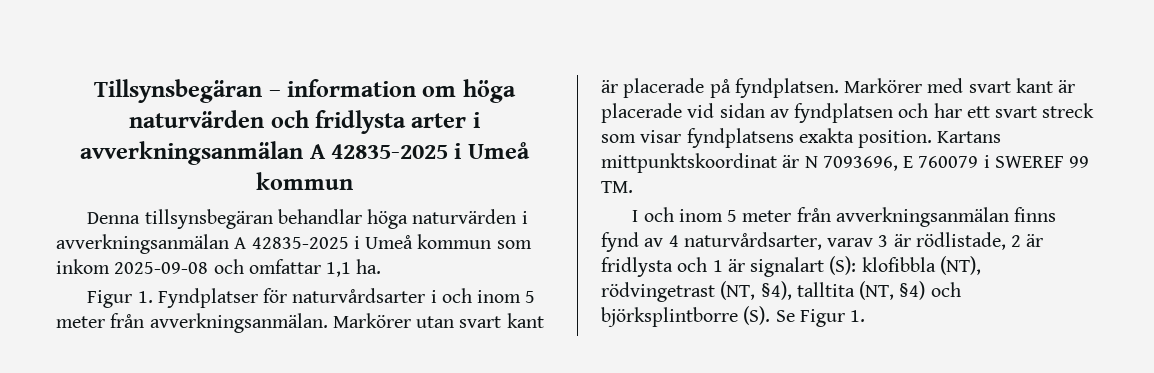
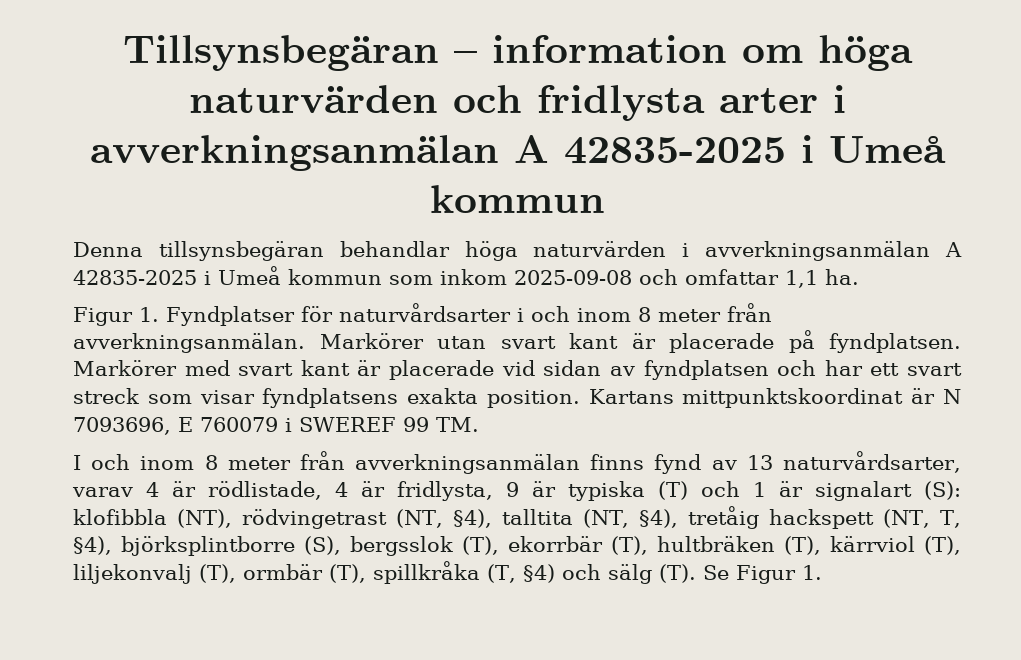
- Figur 1. Fyndplatser för naturvårdsarter i och inom 5 meter från avverkningsanmälan.
+ Figur 1. Fyndplatser för naturvårdsarter i och inom 8 meter från avverkningsanmälan.
- I och inom 5 meter från avverkningsanmälan finns fynd av 4 naturvårdsarter, varav 3 är rödlistade, 2 är fridlysta och 1 är signalart (S): klofibbla (NT), rödvingetrast (NT, §4), talltita (NT, §4) och björksplintborre (S). Se Figur 1.
+ I och inom 8 meter från avverkningsanmälan finns fynd av 13 naturvårdsarter, varav 4 är rödlistade, 4 är fridlysta, 9 är typiska (T) och 1 är signalart (S): klofibbla (NT), rödvingetrast (NT, §4), talltita (NT, §4), tretåig hackspett (NT, T, §4), björksplintborre (S), bergsslok (T), ekorrbär (T), hultbräken (T), kärrviol (T), liljekonvalj (T), ormbär (T), spillkråka (T, §4) och sälg (T). Se Figur 1.

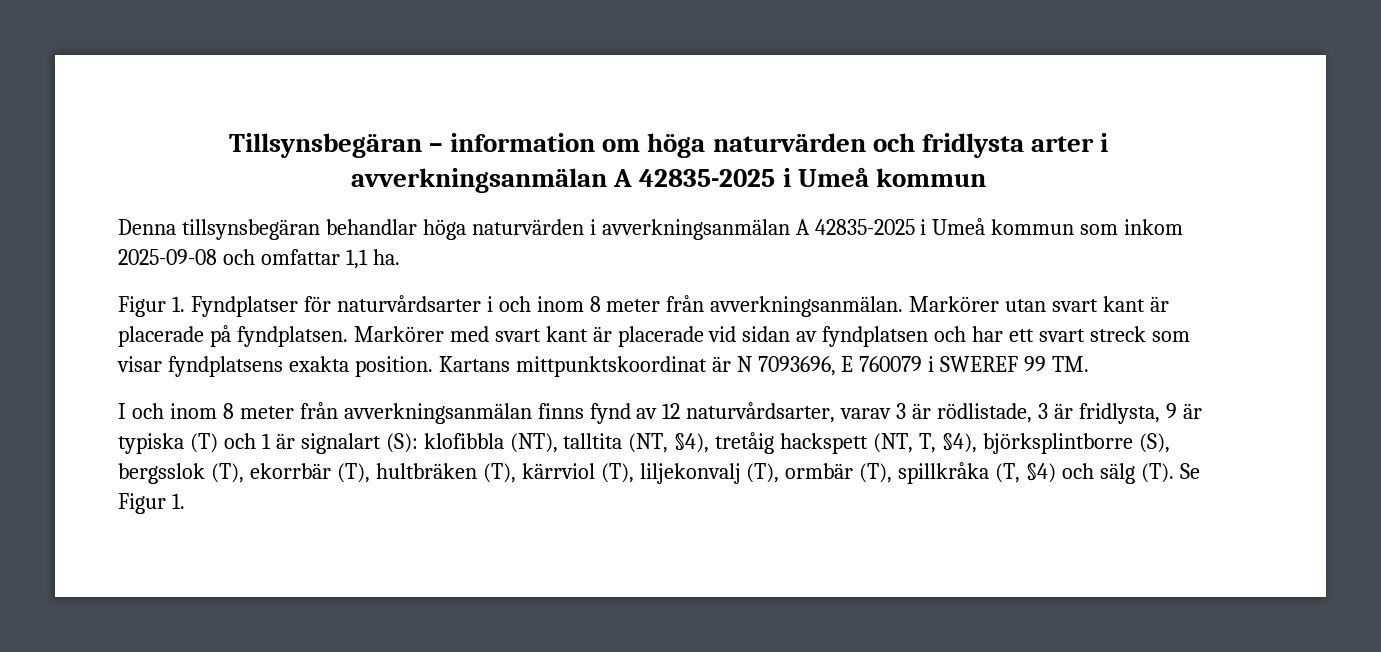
- I och inom 8 meter från avverkningsanmälan finns fynd av 13 naturvårdsarter, varav 4 är rödlistade, 4 är fridlysta, 9 är typiska (T) och 1 är signalart (S): klofibbla (NT), rödvingetrast (NT, §4), talltita (NT, §4), tretåig hackspett (NT, T, §4), björksplintborre (S), bergsslok (T), ekorrbär (T), hultbräken (T), kärrviol (T), liljekonvalj (T), ormbär (T), spillkråka (T, §4) och sälg (T). Se Figur 1.
+ I och inom 8 meter från avverkningsanmälan finns fynd av 12 naturvårdsarter, varav 3 är rödlistade, 3 är fridlysta, 9 är typiska (T) och 1 är signalart (S): klofibbla (NT), talltita (NT, §4), tretåig hackspett (NT, T, §4), björksplintborre (S), bergsslok (T), ekorrbär (T), hultbräken (T), kärrviol (T), liljekonvalj (T), ormbär (T), spillkråka (T, §4) och sälg (T). Se Figur 1.

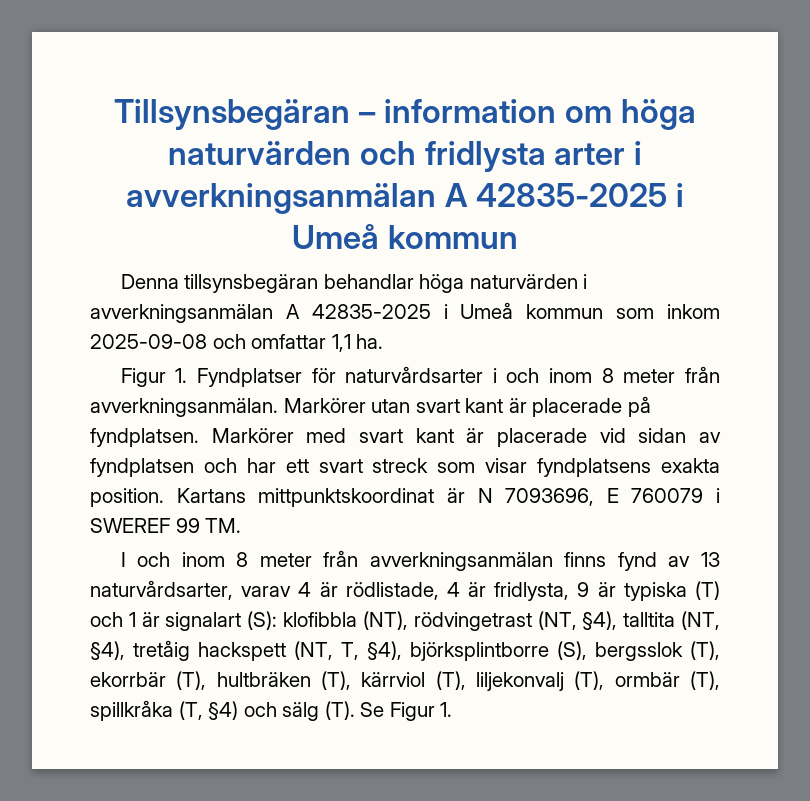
- I och inom 8 meter från avverkningsanmälan finns fynd av 12 naturvårdsarter, varav 3 är rödlistade, 3 är fridlysta, 9 är typiska (T) och 1 är signalart (S): klofibbla (NT), talltita (NT, §4), tretåig hackspett (NT, T, §4), björksplintborre (S), bergsslok (T), ekorrbär (T), hultbräken (T), kärrviol (T), liljekonvalj (T), ormbär (T), spillkråka (T, §4) och sälg (T). Se Figur 1.
+ I och inom 8 meter från avverkningsanmälan finns fynd av 13 naturvårdsarter, varav 4 är rödlistade, 4 är fridlysta, 9 är typiska (T) och 1 är signalart (S): klofibbla (NT), rödvingetrast (NT, §4), talltita (NT, §4), tretåig hackspett (NT, T, §4), björksplintborre (S), bergsslok (T), ekorrbär (T), hultbräken (T), kärrviol (T), liljekonvalj (T), ormbär (T), spillkråka (T, §4) och sälg (T). Se Figur 1.

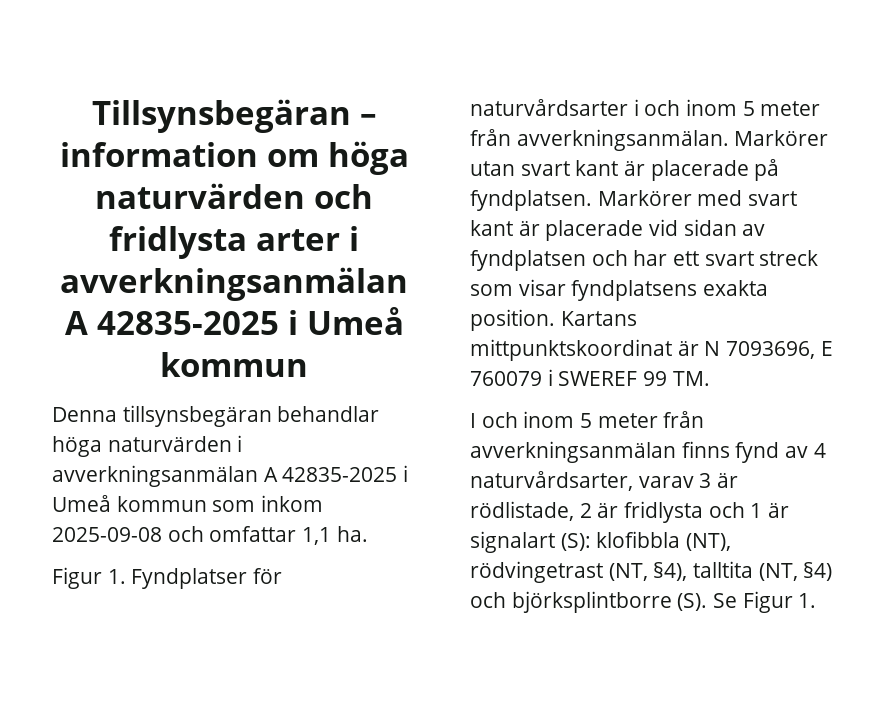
- Figur 1. Fyndplatser för naturvårdsarter i och inom 8 meter från avverkningsanmälan.
+ Figur 1. Fyndplatser för naturvårdsarter i och inom 5 meter från avverkningsanmälan.
- I och inom 8 meter från avverkningsanmälan finns fynd av 13 naturvårdsarter, varav 4 är rödlistade, 4 är fridlysta, 9 är typiska (T) och 1 är signalart (S): klofibbla (NT), rödvingetrast (NT, §4), talltita (NT, §4), tretåig hackspett (NT, T, §4), björksplintborre (S), bergsslok (T), ekorrbär (T), hultbräken (T), kärrviol (T), liljekonvalj (T), ormbär (T), spillkråka (T, §4) och sälg (T). Se Figur 1.
+ I och inom 5 meter från avverkningsanmälan finns fynd av 4 naturvårdsarter, varav 3 är rödlistade, 2 är fridlysta och 1 är signalart (S): klofibbla (NT), rödvingetrast (NT, §4), talltita (NT, §4) och björksplintborre (S). Se Figur 1.

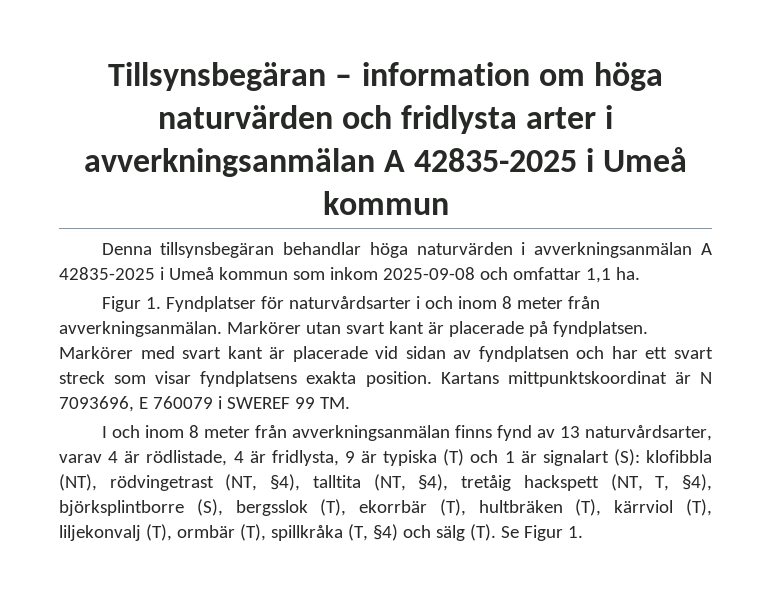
- Figur 1. Fyndplatser för naturvårdsarter i och inom 5 meter från avverkningsanmälan.
+ Figur 1. Fyndplatser för naturvårdsarter i och inom 8 meter från avverkningsanmälan.
- I och inom 5 meter från avverkningsanmälan finns fynd av 4 naturvårdsarter, varav 3 är rödlistade, 2 är fridlysta och 1 är signalart (S): klofibbla (NT), rödvingetrast (NT, §4), talltita (NT, §4) och björksplintborre (S). Se Figur 1.
+ I och inom 8 meter från avverkningsanmälan finns fynd av 13 naturvårdsarter, varav 4 är rödlistade, 4 är fridlysta, 9 är typiska (T) och 1 är signalart (S): klofibbla (NT), rödvingetrast (NT, §4), talltita (NT, §4), tretåig hackspett (NT, T, §4), björksplintborre (S), bergsslok (T), ekorrbär (T), hultbräken (T), kärrviol (T), liljekonvalj (T), ormbär (T), spillkråka (T, §4) och sälg (T). Se Figur 1.

